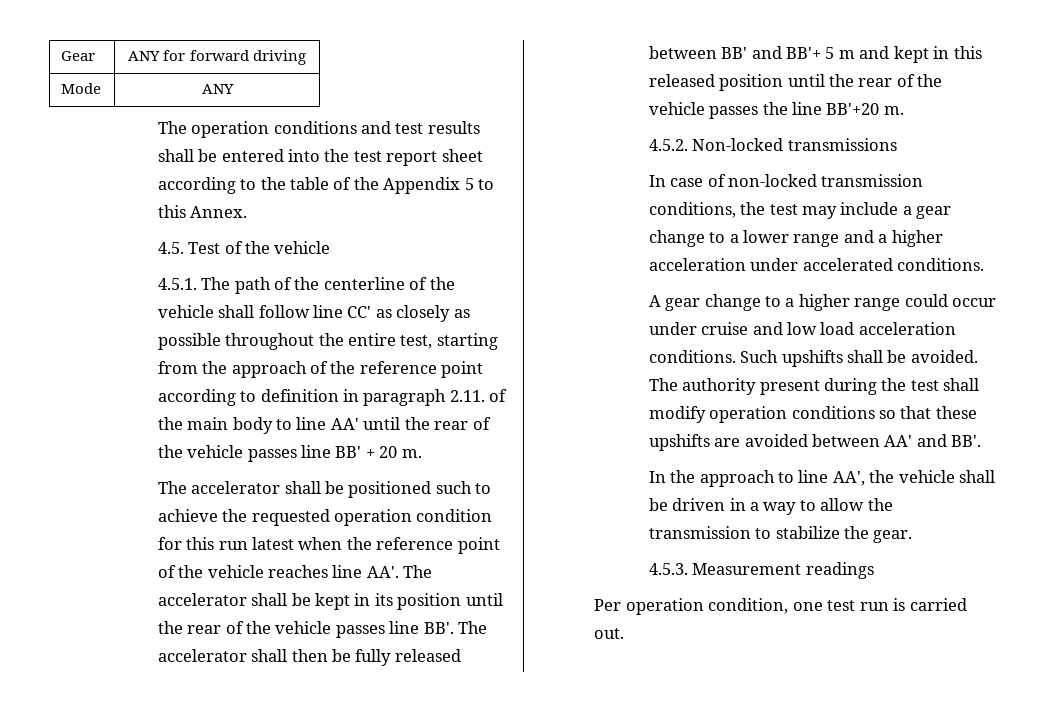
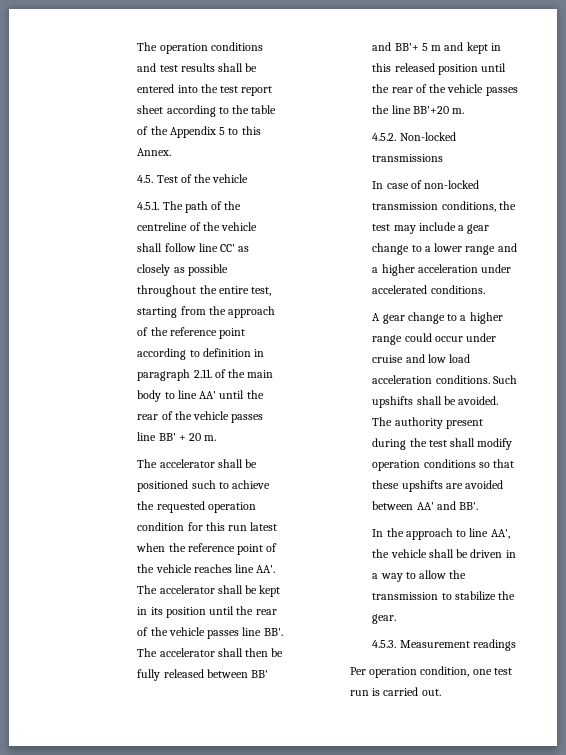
- Gear | ANY for forward driving
- Mode | ANY
- 4.5.1. The path of the centerline of the vehicle shall follow line CC' as closely as possible throughout the entire test, starting from the approach of the reference point according to definition in paragraph 2.11. of the main body to line AA' until the rear of the vehicle passes line BB' + 20 m.
+ 4.5.1. The path of the centreline of the vehicle shall follow line CC' as closely as possible throughout the entire test, starting from the approach of the reference point according to definition in paragraph 2.11. of the main body to line AA' until the rear of the vehicle passes line BB' + 20 m.

